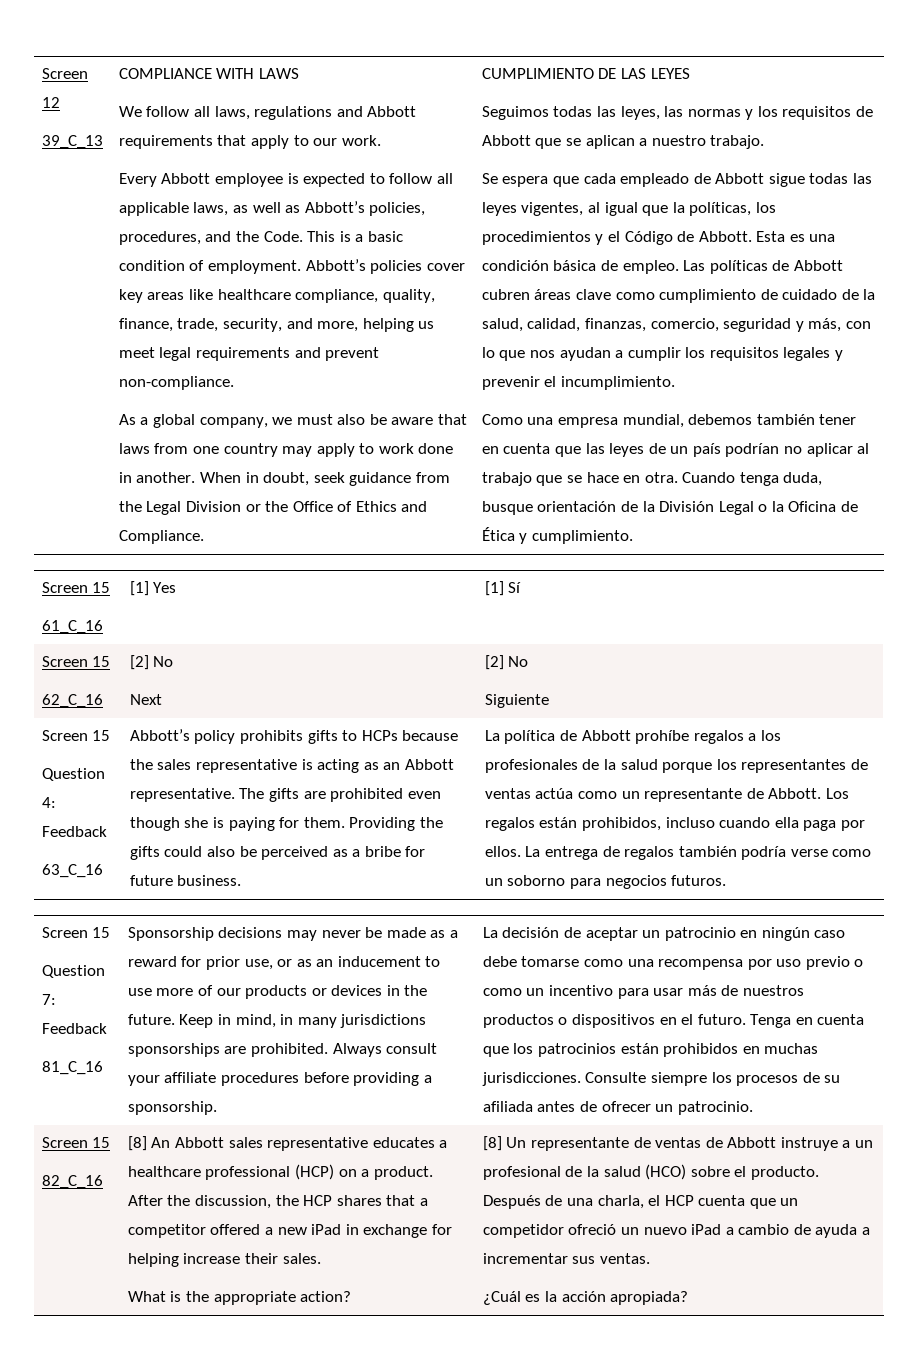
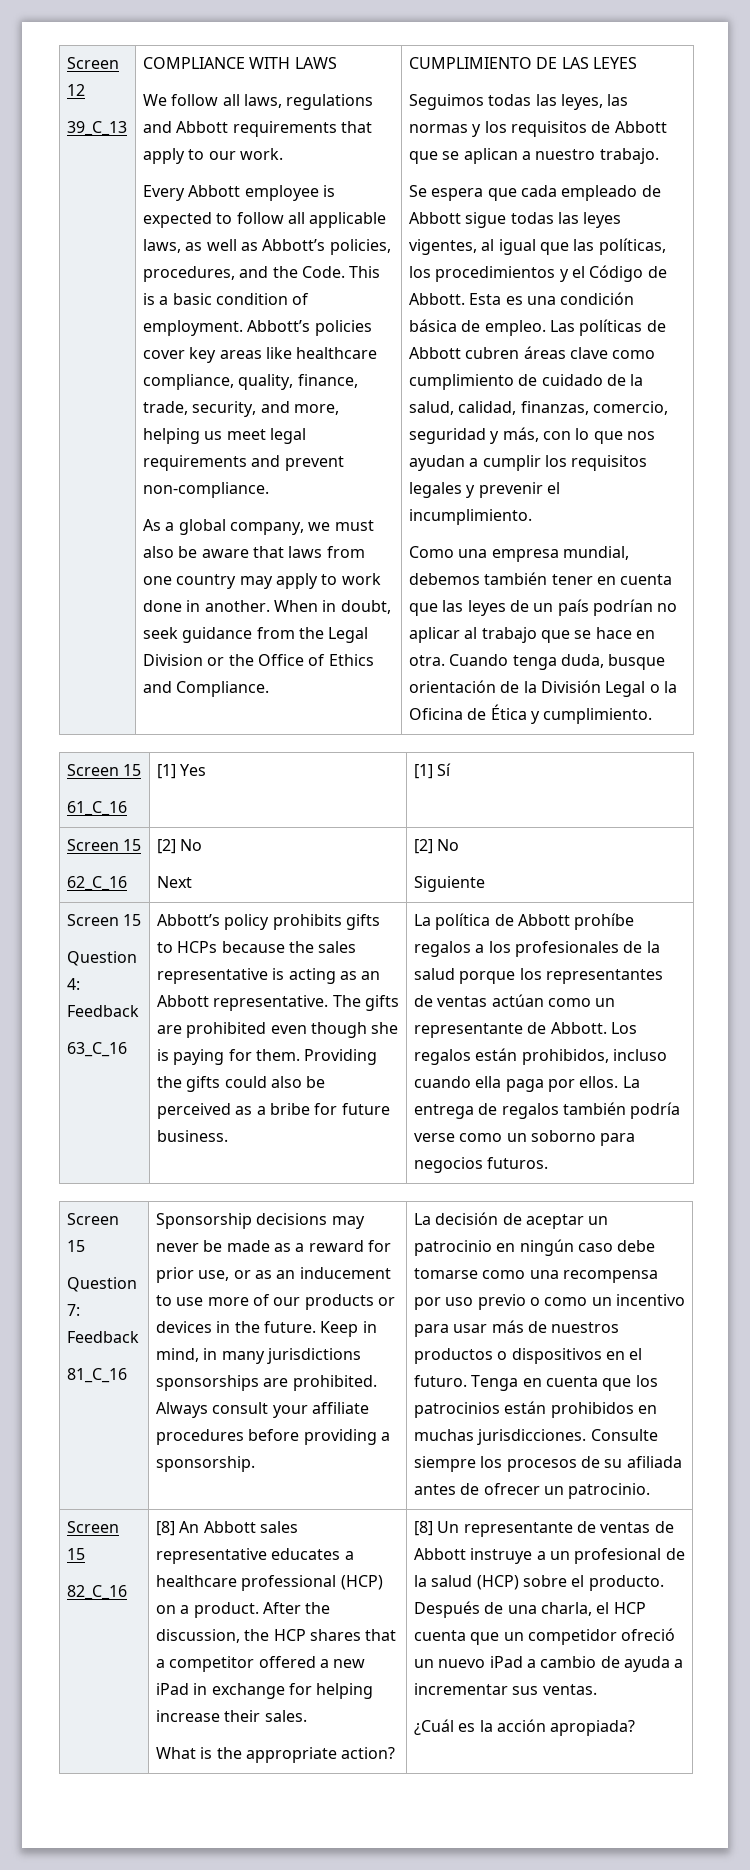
- Se espera que cada empleado de Abbott sigue todas las leyes vigentes, al igual que la políticas, los procedimientos y el Código de Abbott.
+ Se espera que cada empleado de Abbott sigue todas las leyes vigentes, al igual que las políticas, los procedimientos y el Código de Abbott.
- La política de Abbott prohíbe regalos a los profesionales de la salud porque los representantes de ventas actúa como un representante de Abbott.
+ La política de Abbott prohíbe regalos a los profesionales de la salud porque los representantes de ventas actúan como un representante de Abbott.
- [8] Un representante de ventas de Abbott instruye a un profesional de la salud (HCO) sobre el producto.
+ [8] Un representante de ventas de Abbott instruye a un profesional de la salud (HCP) sobre el producto.

